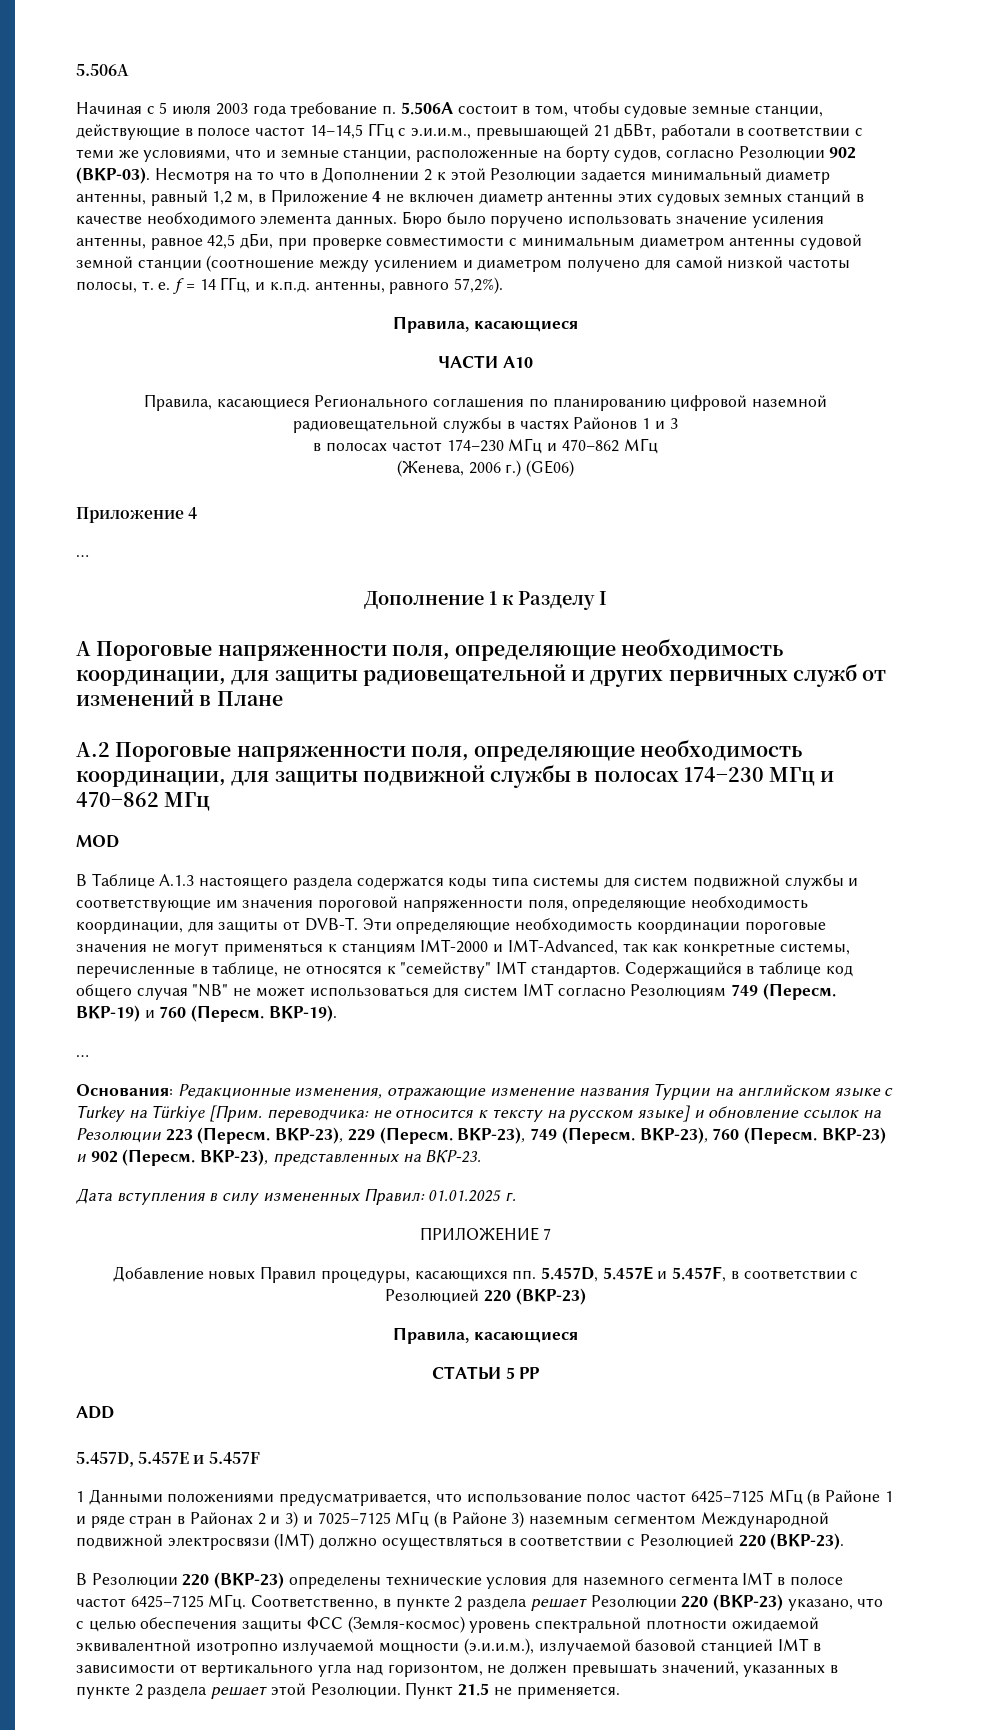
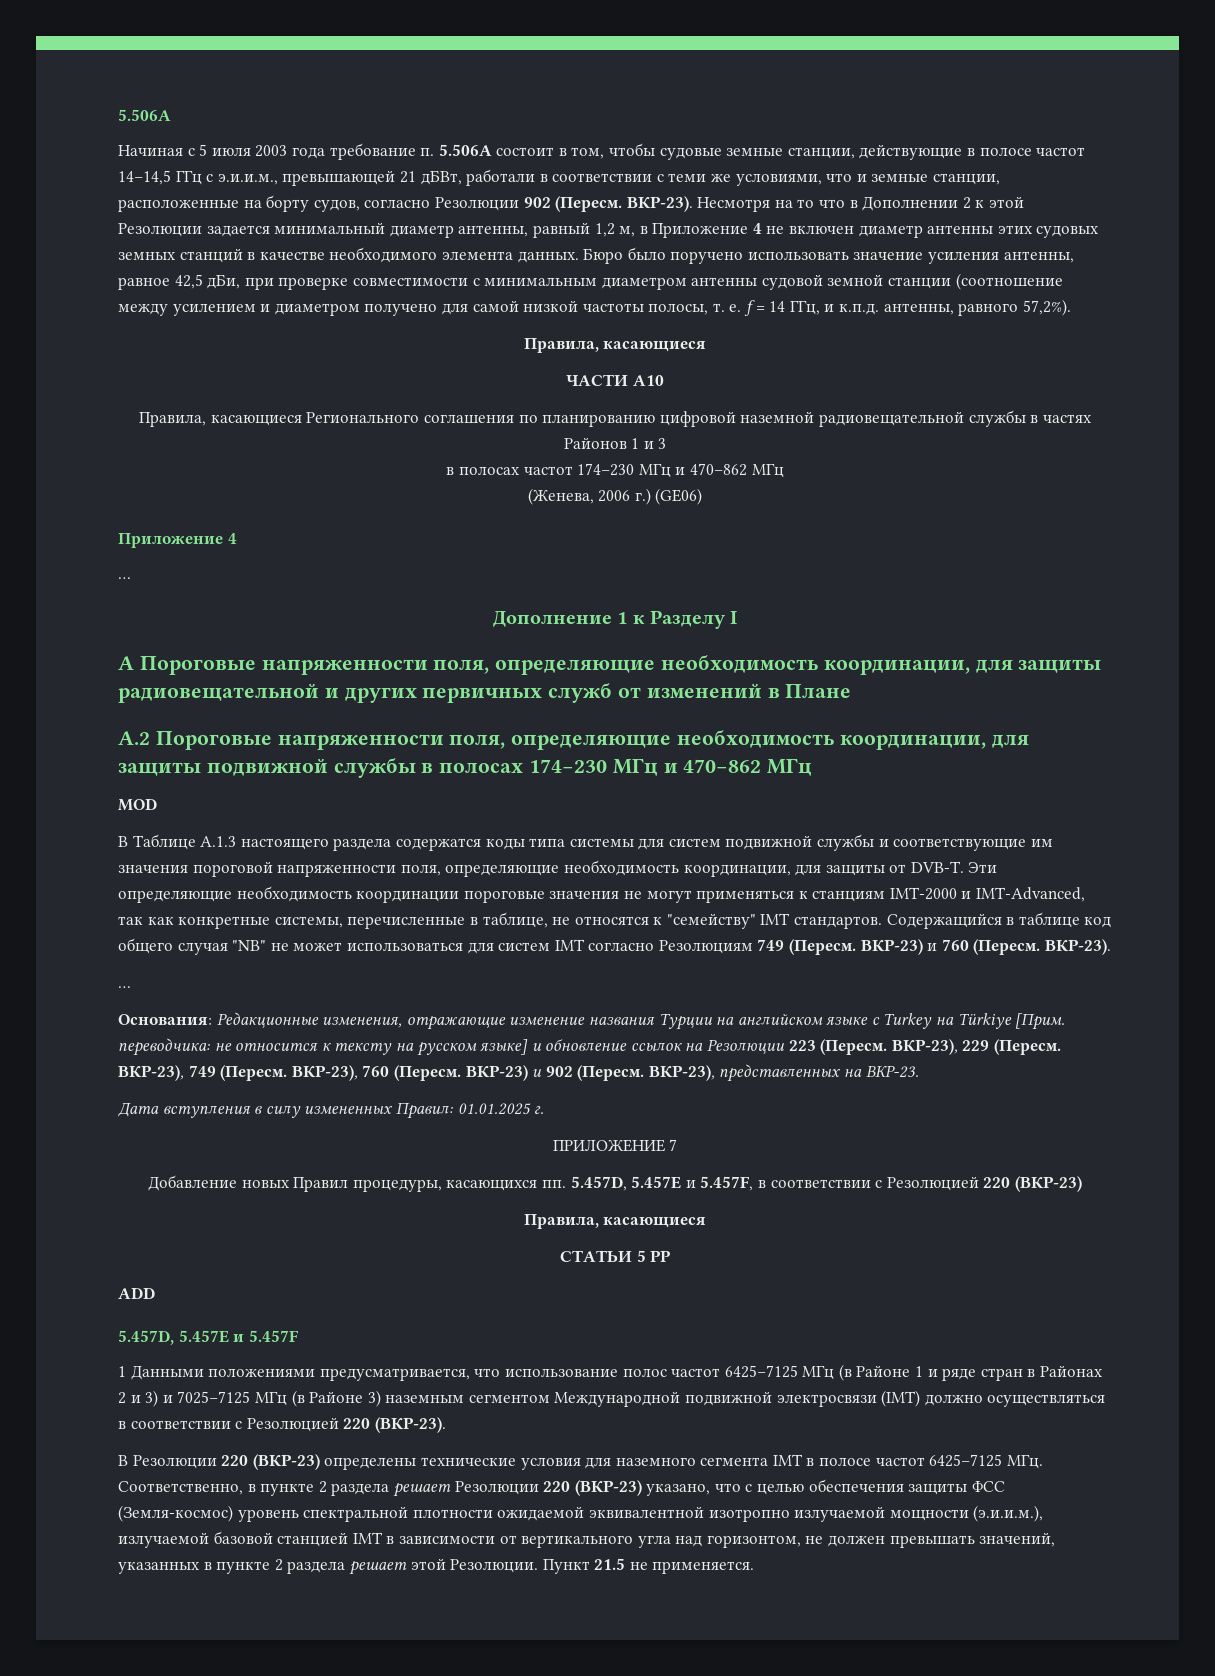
- Начиная с 5 июля 2003 года требование п. 5.506А состоит в том, чтобы судовые земные станции, действующие в полосе частот 14–14,5 ГГц с э.и.и.м., превышающей 21 дБВт, работали в соответствии с теми же условиями, что и земные станции, расположенные на борту судов, согласно Резолюции 902 (ВКР-03).
+ Начиная с 5 июля 2003 года требование п. 5.506А состоит в том, чтобы судовые земные станции, действующие в полосе частот 14–14,5 ГГц с э.и.и.м., превышающей 21 дБВт, работали в соответствии с теми же условиями, что и земные станции, расположенные на борту судов, согласно Резолюции 902 (Пересм. ВКР-23).
- ВКР-19) и 760 (Пересм. ВКР-19).
+ ВКР-23) и 760 (Пересм. ВКР-23).

